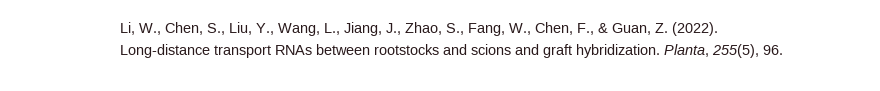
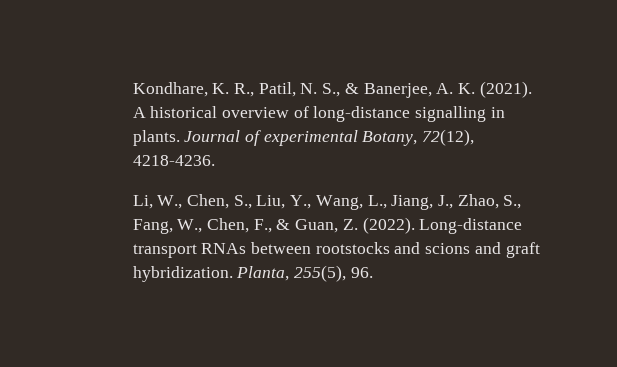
+ Kondhare, K. R., Patil, N. S., & Banerjee, A. K. (2021). A historical overview of long-distance signalling in plants. Journal of experimental Botany, 72(12), 4218-4236.

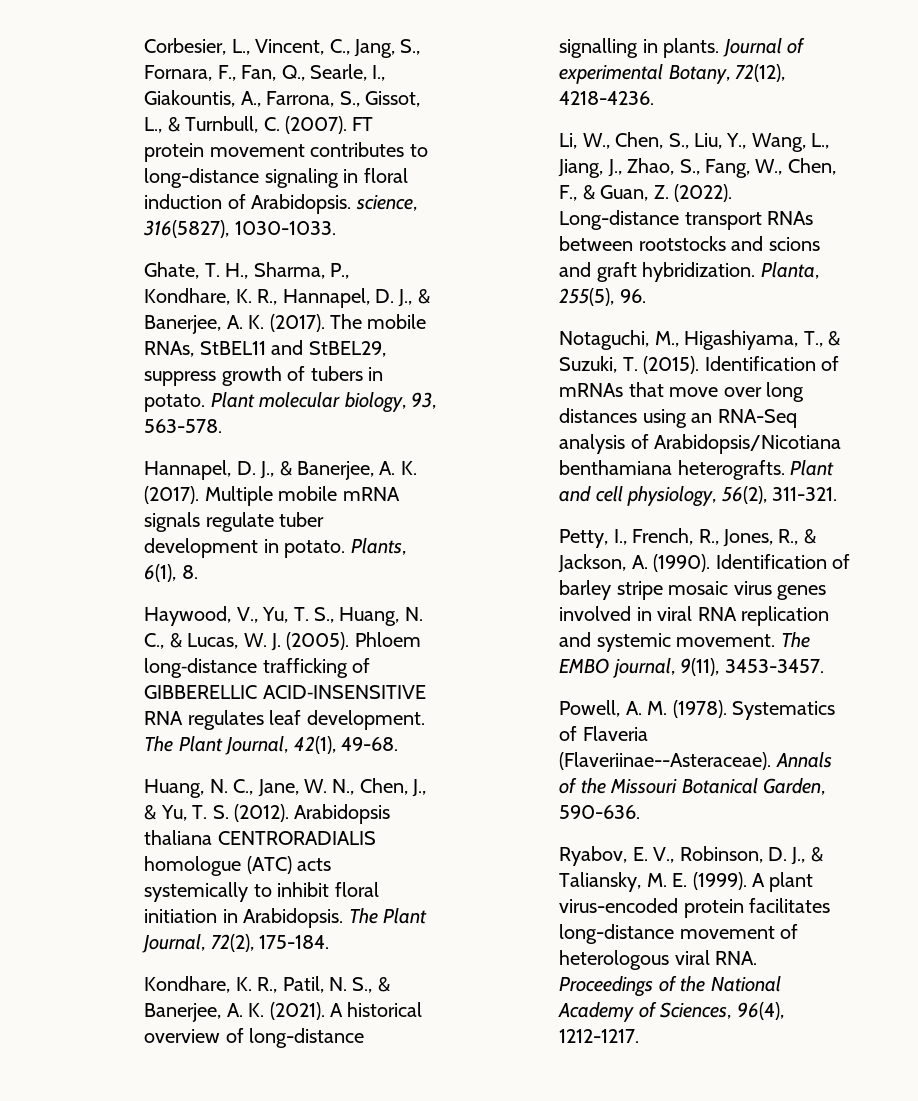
+ Corbesier, L., Vincent, C., Jang, S., Fornara, F., Fan, Q., Searle, I., Giakountis, A., Farrona, S., Gissot, L., & Turnbull, C. (2007). FT protein movement contributes to long-distance signaling in floral induction of Arabidopsis. science, 316(5827), 1030-1033.
+ Ghate, T. H., Sharma, P., Kondhare, K. R., Hannapel, D. J., & Banerjee, A. K. (2017). The mobile RNAs, StBEL11 and StBEL29, suppress growth of tubers in potato. Plant molecular biology, 93, 563-578.
+ Hannapel, D. J., & Banerjee, A. K. (2017). Multiple mobile mRNA signals regulate tuber development in potato. Plants, 6(1), 8.
+ Haywood, V., Yu, T. S., Huang, N. C., & Lucas, W. J. (2005). Phloem long‐distance trafficking of GIBBERELLIC ACID‐INSENSITIVE RNA regulates leaf development. The Plant Journal, 42(1), 49-68.
+ Huang, N. C., Jane, W. N., Chen, J., & Yu, T. S. (2012). Arabidopsis thaliana CENTRORADIALIS homologue (ATC) acts systemically to inhibit floral initiation in Arabidopsis. The Plant Journal, 72(2), 175-184.
+ Notaguchi, M., Higashiyama, T., & Suzuki, T. (2015). Identification of mRNAs that move over long distances using an RNA-Seq analysis of Arabidopsis/Nicotiana benthamiana heterografts. Plant and cell physiology, 56(2), 311-321.
+ Petty, I., French, R., Jones, R., & Jackson, A. (1990). Identification of barley stripe mosaic virus genes involved in viral RNA replication and systemic movement. The EMBO journal, 9(11), 3453-3457.
+ Powell, A. M. (1978). Systematics of Flaveria (Flaveriinae--Asteraceae). Annals of the Missouri Botanical Garden, 590-636.
+ Ryabov, E. V., Robinson, D. J., & Taliansky, M. E. (1999). A plant virus-encoded protein facilitates long-distance movement of heterologous viral RNA. Proceedings of the National Academy of Sciences, 96(4), 1212-1217.

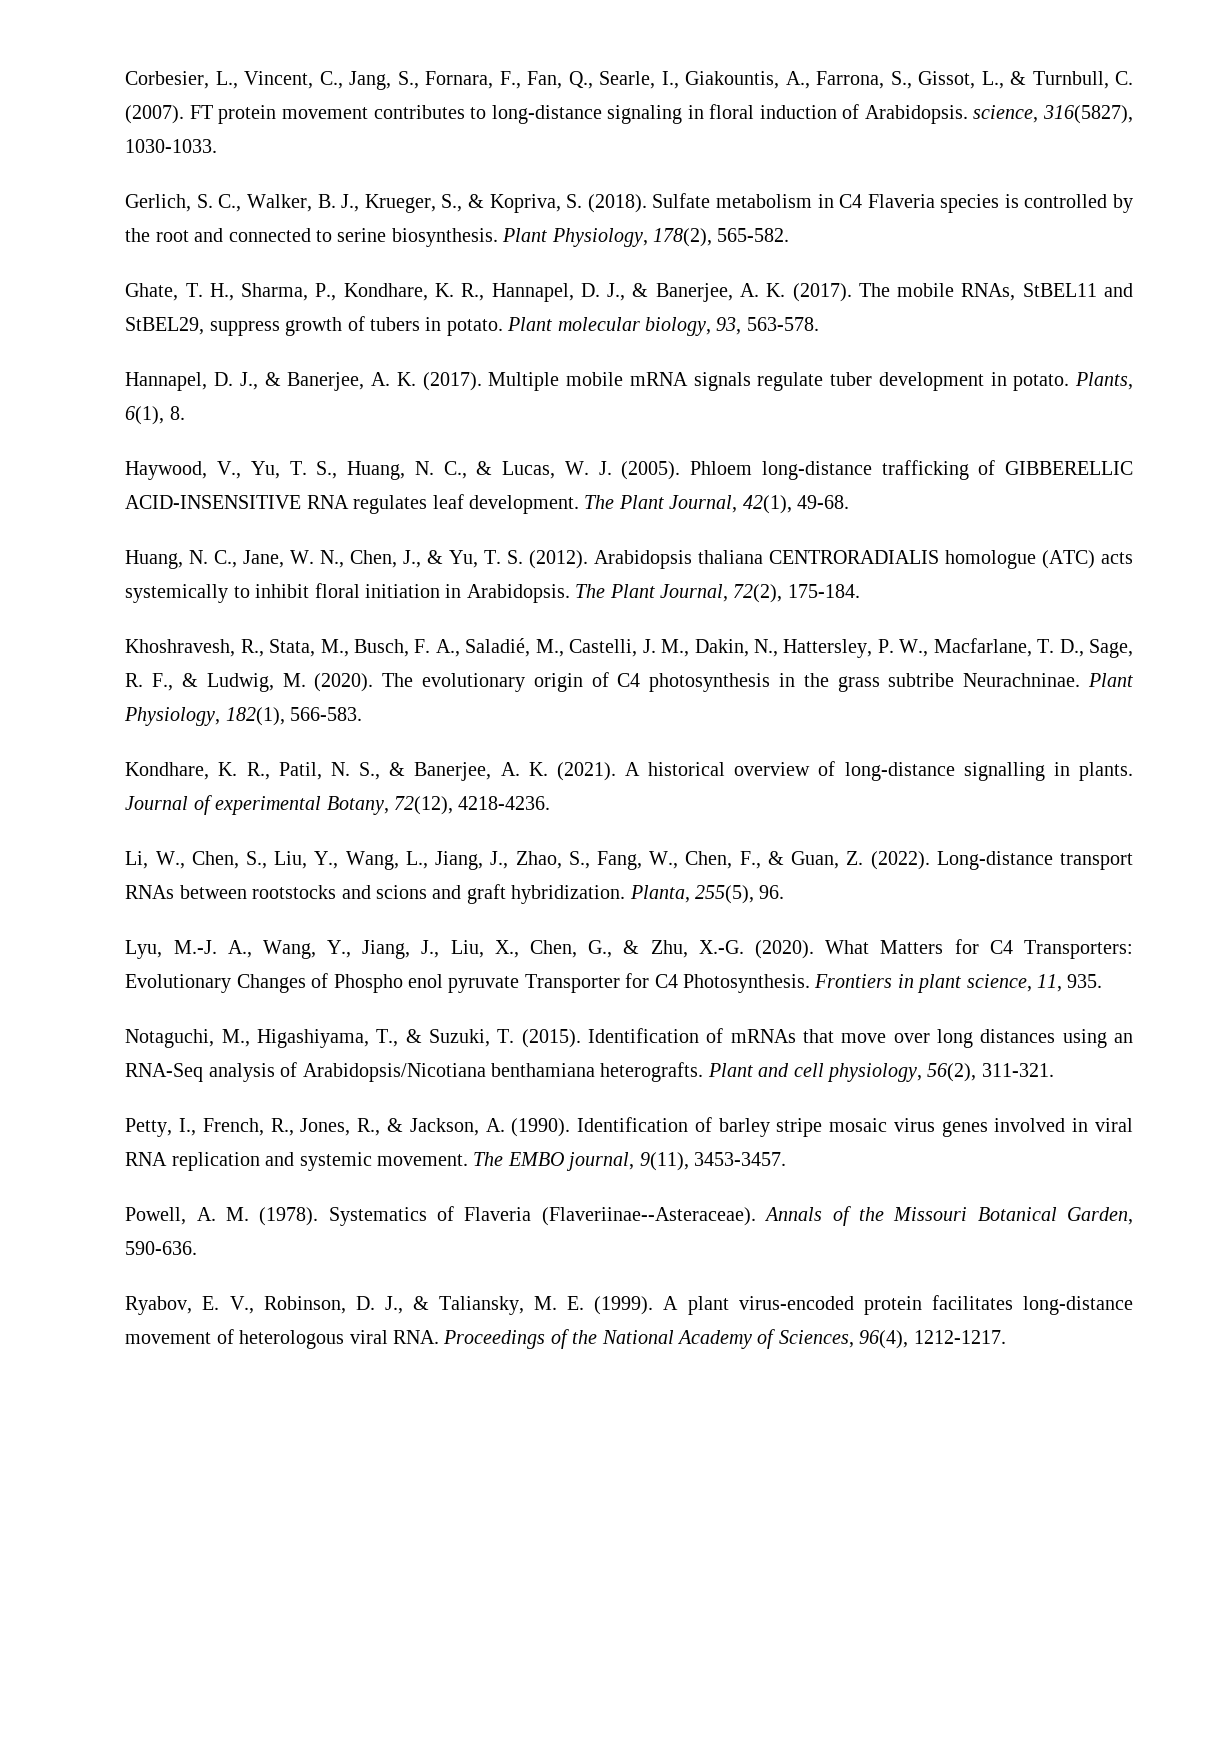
+ Gerlich, S. C., Walker, B. J., Krueger, S., & Kopriva, S. (2018). Sulfate metabolism in C4 Flaveria species is controlled by the root and connected to serine biosynthesis. Plant Physiology, 178(2), 565-582.
+ Khoshravesh, R., Stata, M., Busch, F. A., Saladié, M., Castelli, J. M., Dakin, N., Hattersley, P. W., Macfarlane, T. D., Sage, R. F., & Ludwig, M. (2020). The evolutionary origin of C4 photosynthesis in the grass subtribe Neurachninae. Plant Physiology, 182(1), 566-583.
+ Lyu, M.-J. A., Wang, Y., Jiang, J., Liu, X., Chen, G., & Zhu, X.-G. (2020). What Matters for C4 Transporters: Evolutionary Changes of Phospho enol pyruvate Transporter for C4 Photosynthesis. Frontiers in plant science, 11, 935.

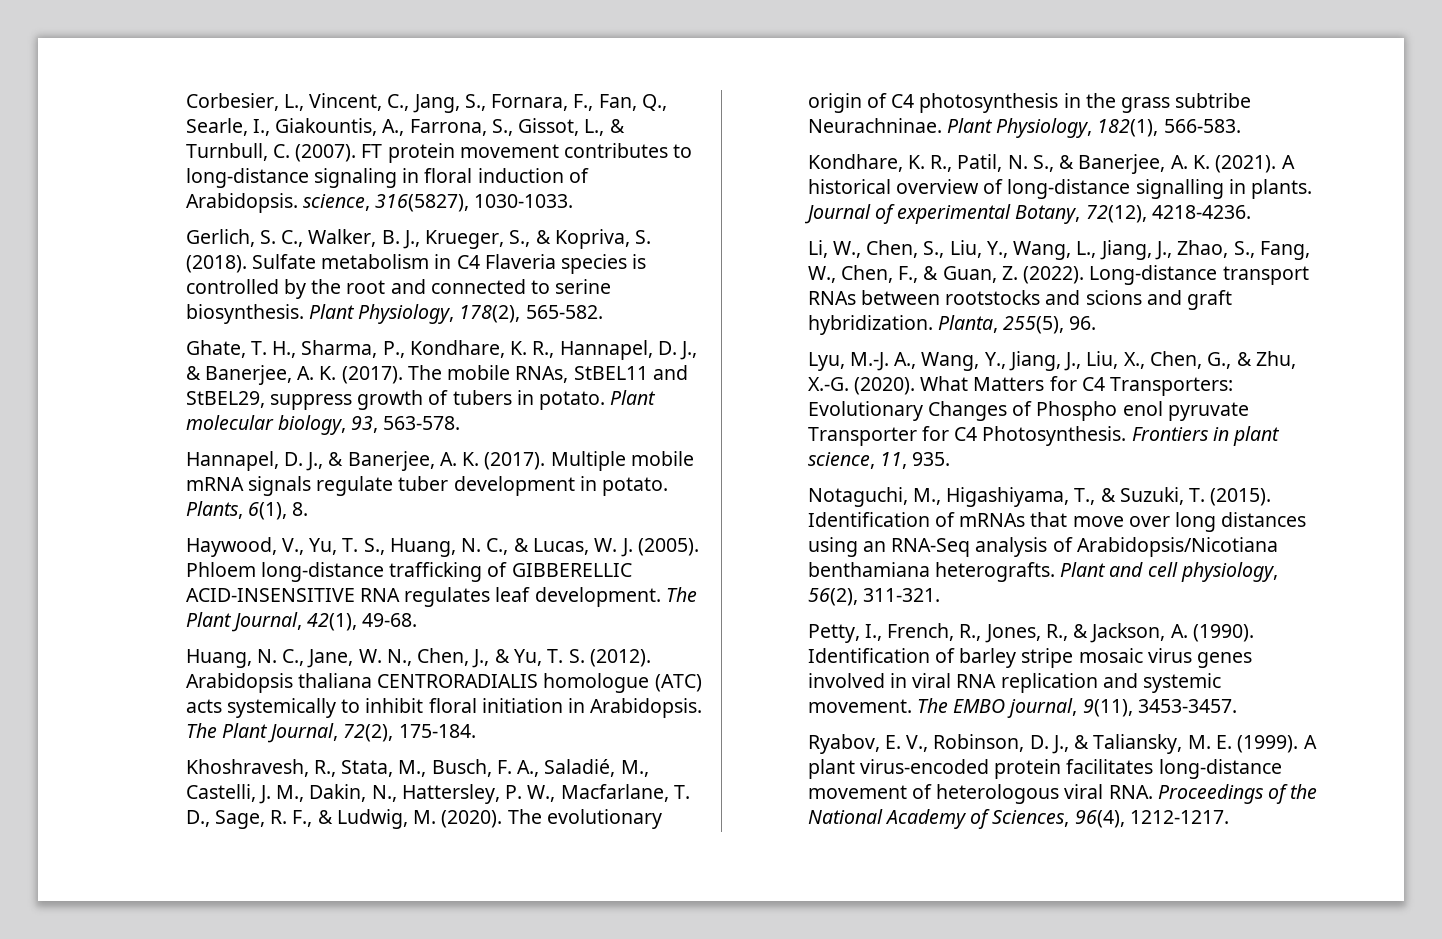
- Powell, A. M. (1978). Systematics of Flaveria (Flaveriinae--Asteraceae). Annals of the Missouri Botanical Garden, 590-636.

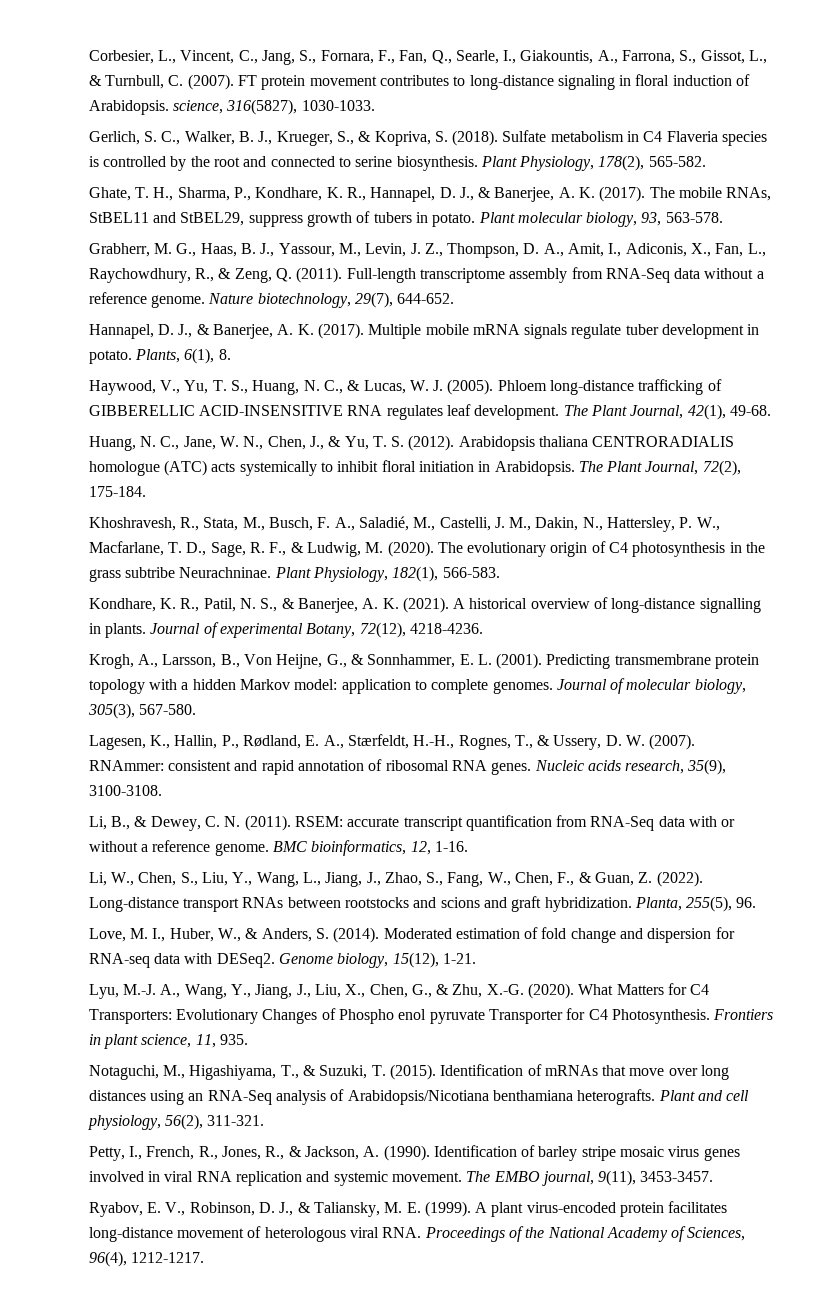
+ Grabherr, M. G., Haas, B. J., Yassour, M., Levin, J. Z., Thompson, D. A., Amit, I., Adiconis, X., Fan, L., Raychowdhury, R., & Zeng, Q. (2011). Full-length transcriptome assembly from RNA-Seq data without a reference genome. Nature biotechnology, 29(7), 644-652.
+ Krogh, A., Larsson, B., Von Heijne, G., & Sonnhammer, E. L. (2001). Predicting transmembrane protein topology with a hidden Markov model: application to complete genomes. Journal of molecular biology, 305(3), 567-580.
+ Lagesen, K., Hallin, P., Rødland, E. A., Stærfeldt, H.-H., Rognes, T., & Ussery, D. W. (2007). RNAmmer: consistent and rapid annotation of ribosomal RNA genes. Nucleic acids research, 35(9), 3100-3108.
+ Li, B., & Dewey, C. N. (2011). RSEM: accurate transcript quantification from RNA-Seq data with or without a reference genome. BMC bioinformatics, 12, 1-16.
+ Love, M. I., Huber, W., & Anders, S. (2014). Moderated estimation of fold change and dispersion for RNA-seq data with DESeq2. Genome biology, 15(12), 1-21.

